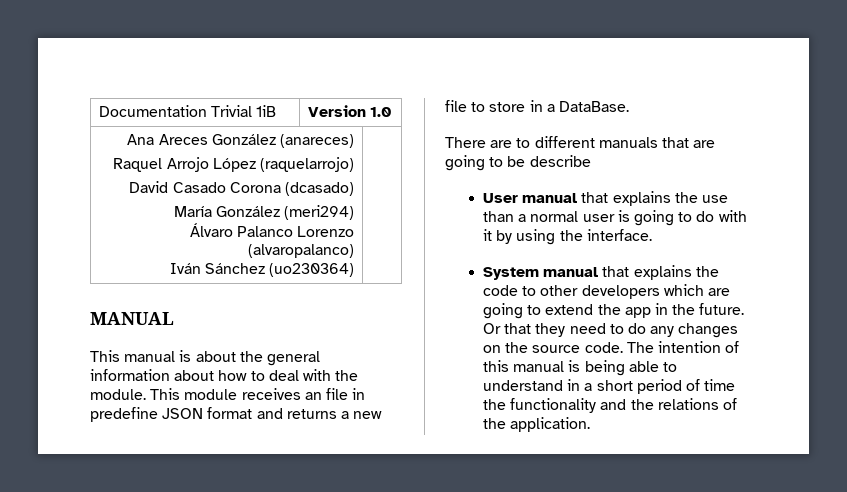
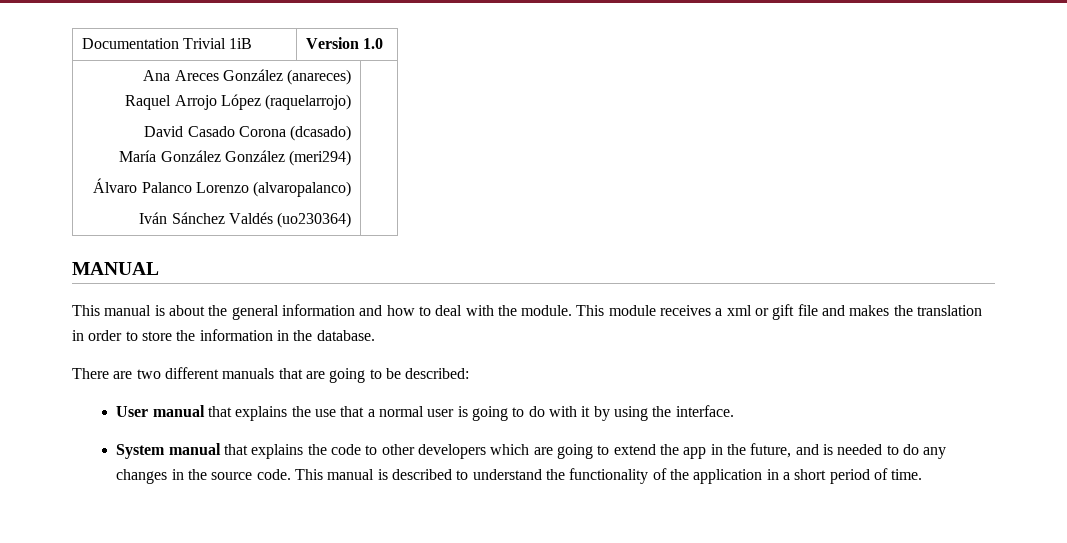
  Ana Areces González (anareces)
  Raquel Arrojo López (raquelarrojo)
  David Casado Corona (dcasado)
- María González (meri294)
+ María González González (meri294)
  Álvaro Palanco Lorenzo (alvaropalanco)
- Iván Sánchez (uo230364) |
+ Iván Sánchez Valdés (uo230364) |
- This manual is about the general information about how to deal with the module.
+ This manual is about the general information and how to deal with the module.
- This module receives an file in predefine JSON format and returns a new file to store in a DataBase.
+ This module receives a xml or gift file and makes the translation in order to store the information in the database.
- There are to different manuals that are going to be describe
+ There are two different manuals that are going to be described:
- User manual that explains the use than a normal user is going to do with it by using the interface.
+ User manual that explains the use that a normal user is going to do with it by using the interface.
- System manual that explains the code to other developers which are going to extend the app in the future. Or that they need to do any changes on the source code.
+ System manual that explains the code to other developers which are going to extend the app in the future, and is needed to do any changes in the source code.
- The intention of this manual is being able to understand in a short period of time the functionality and the relations of the application.
+ This manual is described to understand the functionality of the application in a short period of time.

